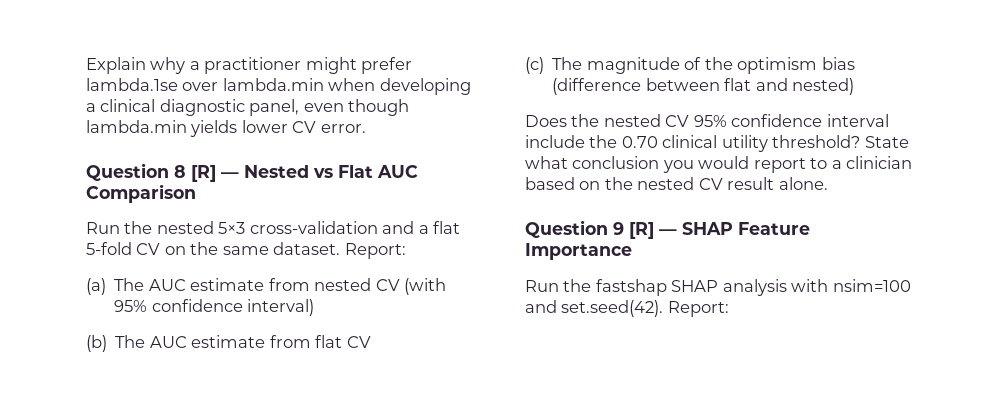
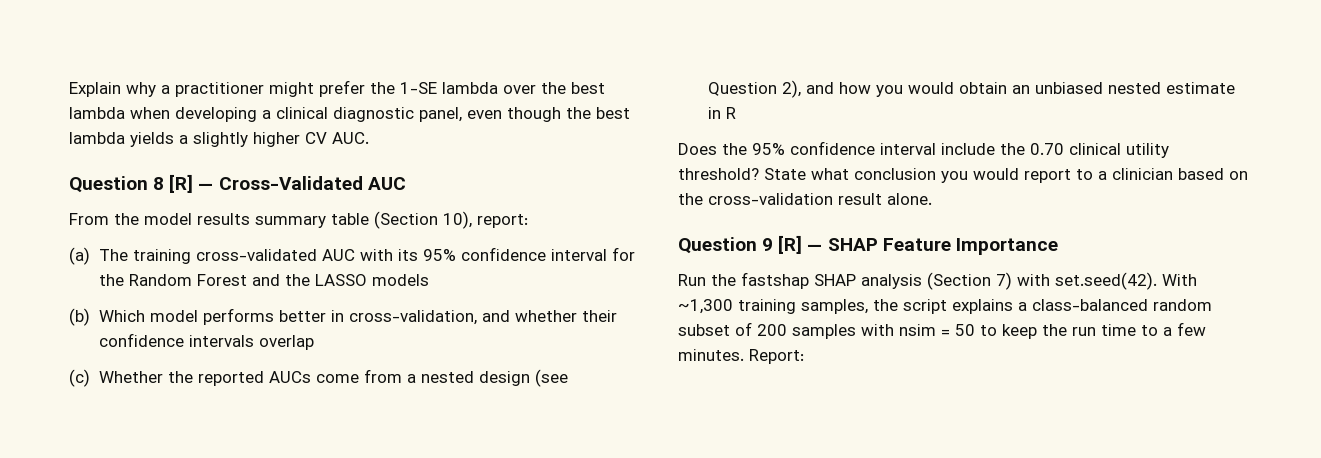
- Explain why a practitioner might prefer lambda.1se over lambda.min when developing a clinical diagnostic panel, even though lambda.min yields lower CV error.
- Question 8 [R] — Nested vs Flat AUC Comparison
- Run the nested 5×3 cross-validation and a flat 5-fold CV on the same dataset. Report:
- (a) The AUC estimate from nested CV (with 95% confidence interval)
- (b) The AUC estimate from flat CV
- (c) The magnitude of the optimism bias (difference between flat and nested)
+ Explain why a practitioner might prefer the 1-SE lambda over the best lambda when developing a clinical diagnostic panel, even though the best lambda yields a slightly higher CV AUC.
+ Question 8 [R] — Cross-Validated AUC
+ From the model results summary table (Section 10), report:
+ (a) The training cross-validated AUC with its 95% confidence interval for the Random Forest and the LASSO models
+ (b) Which model performs better in cross-validation, and whether their confidence intervals overlap
+ (c) Whether the reported AUCs come from a nested design (see Question 2), and how you would obtain an unbiased nested estimate in R
- Does the nested CV 95% confidence interval include the 0.70 clinical utility threshold?
+ Does the 95% confidence interval include the 0.70 clinical utility threshold?
- State what conclusion you would report to a clinician based on the nested CV result alone.
+ State what conclusion you would report to a clinician based on the cross-validation result alone.
- Run the fastshap SHAP analysis with nsim=100 and set.seed(42). Report:
+ Run the fastshap SHAP analysis (Section 7) with set.seed(42). With ~1,300 training samples, the script explains a class-balanced random subset of 200 samples with nsim = 50 to keep the run time to a few minutes. Report:

